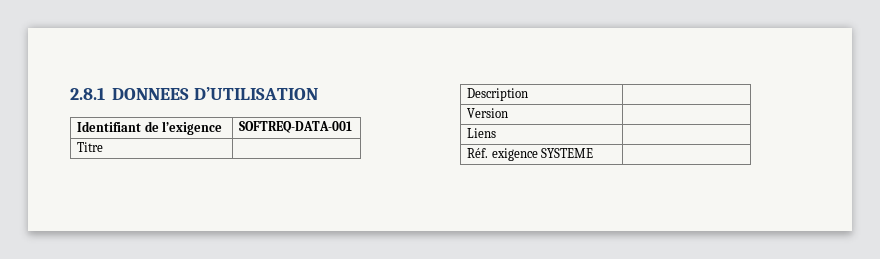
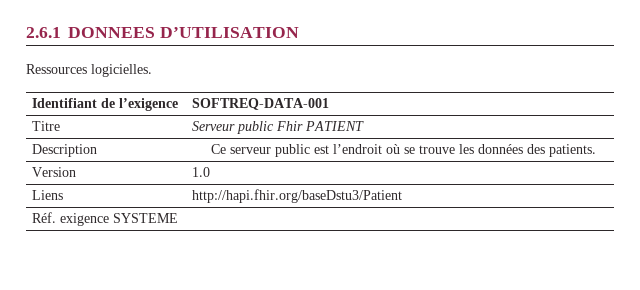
- 2.8.1 DONNEES D’UTILISATION
+ 2.6.1 DONNEES D’UTILISATION
+ Ressources logicielles.
- Titre |
- Description |
+ Titre | Serveur public Fhir PATIENT
+ Description | Ce serveur public est l’endroit où se trouve les données des patients.
- Version |
+ Version | 1.0
- Liens |
+ Liens | http://hapi.fhir.org/baseDstu3/Patient

